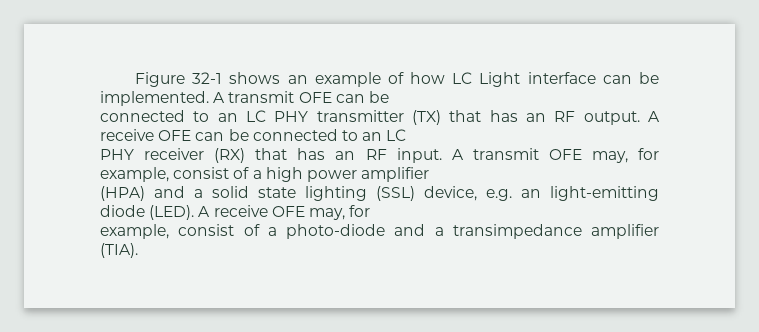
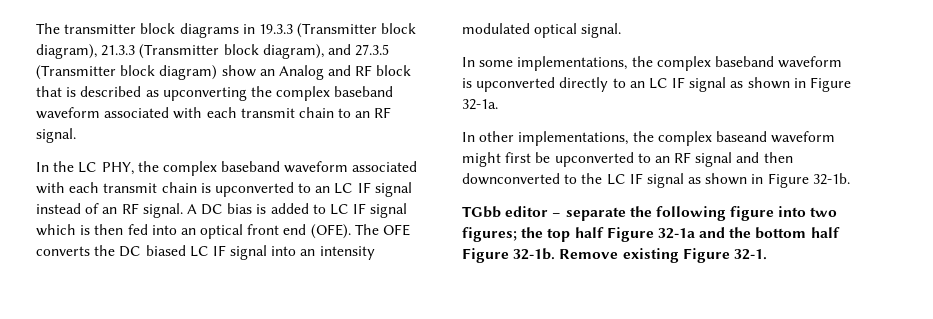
- Figure 32-1 shows an example of how LC Light interface can be implemented. A transmit OFE can be
- connected to an LC PHY transmitter (TX) that has an RF output. A receive OFE can be connected to an LC
- PHY receiver (RX) that has an RF input. A transmit OFE may, for example, consist of a high power amplifier
- (HPA) and a solid state lighting (SSL) device, e.g. an light-emitting diode (LED). A receive OFE may, for
- example, consist of a photo-diode and a transimpedance amplifier (TIA).
+ The transmitter block diagrams in 19.3.3 (Transmitter block diagram), 21.3.3 (Transmitter block diagram), and 27.3.5 (Transmitter block diagram) show an Analog and RF block that is described as upconverting the complex baseband waveform associated with each transmit chain to an RF signal.
+ In the LC PHY, the complex baseband waveform associated with each transmit chain is upconverted to an LC IF signal instead of an RF signal. A DC bias is added to LC IF signal which is then fed into an optical front end (OFE). The OFE converts the DC biased LC IF signal into an intensity modulated optical signal.
+ In some implementations, the complex baseband waveform is upconverted directly to an LC IF signal as shown in Figure 32-1a.
+ In other implementations, the complex baseand waveform might first be upconverted to an RF signal and then downconverted to the LC IF signal as shown in Figure 32-1b.
+ TGbb editor – separate the following figure into two figures; the top half Figure 32-1a and the bottom half Figure 32-1b. Remove existing Figure 32-1.

